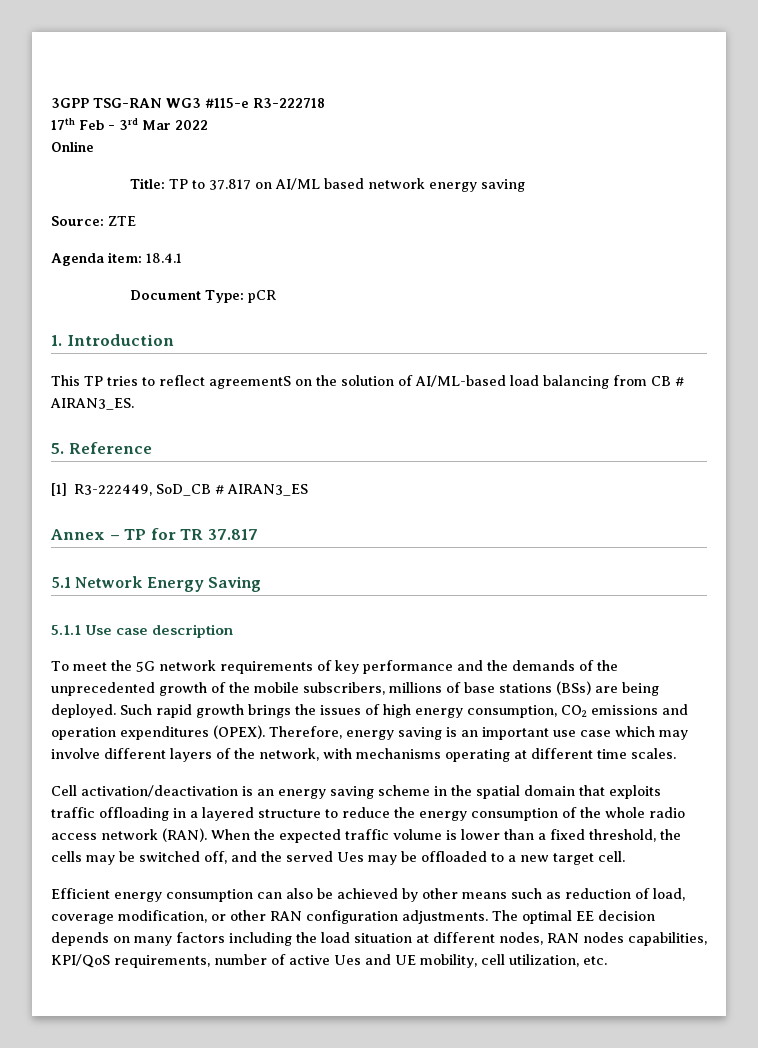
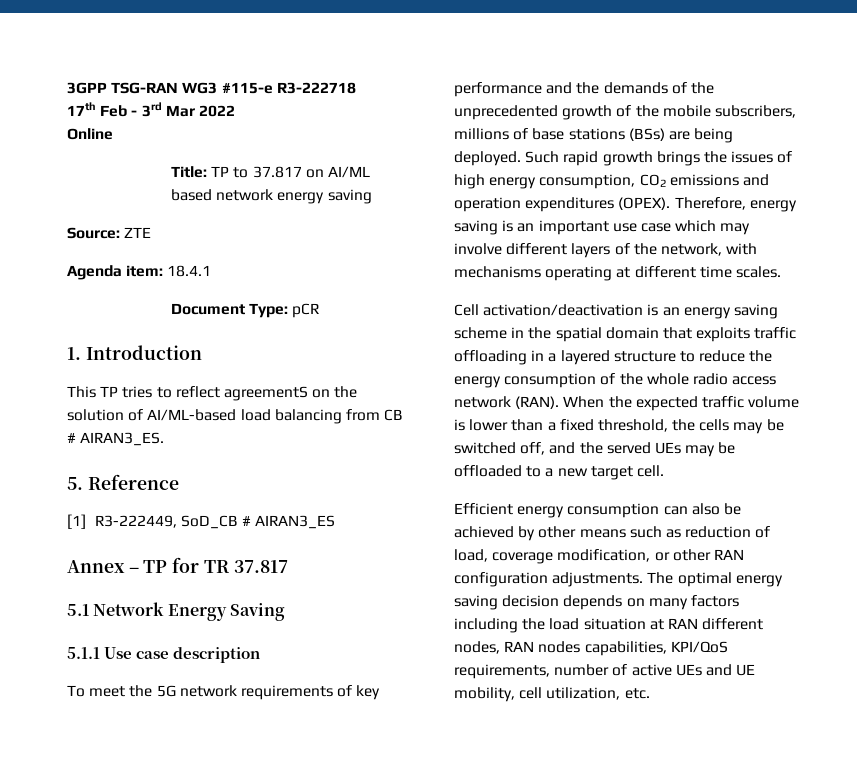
- When the expected traffic volume is lower than a fixed threshold, the cells may be switched off, and the served Ues may be offloaded to a new target cell.
+ When the expected traffic volume is lower than a fixed threshold, the cells may be switched off, and the served UEs may be offloaded to a new target cell.
- The optimal EE decision depends on many factors including the load situation at different nodes, RAN nodes capabilities, KPI/QoS requirements, number of active Ues and UE mobility, cell utilization, etc.
+ The optimal energy saving decision depends on many factors including the load situation at RAN different nodes, RAN nodes capabilities, KPI/QoS requirements, number of active UEs and UE mobility, cell utilization, etc.

